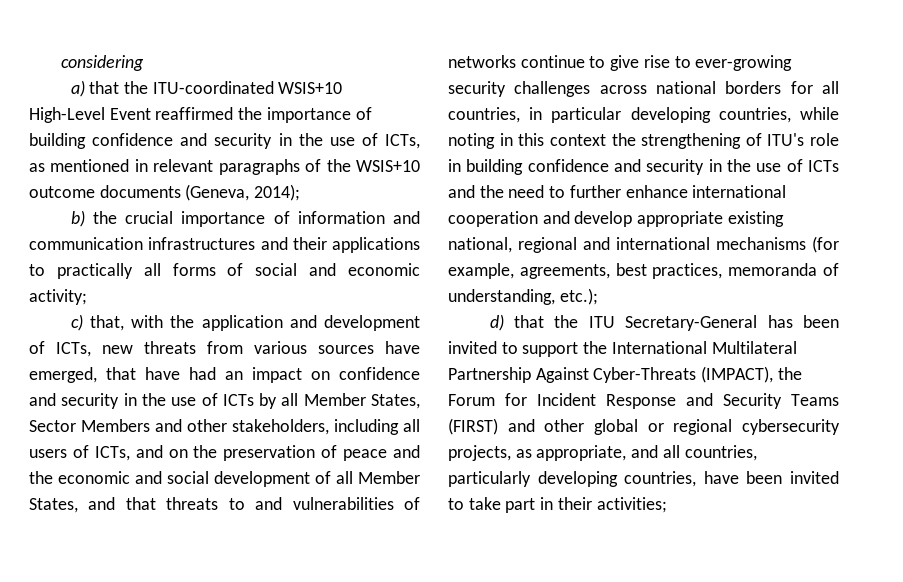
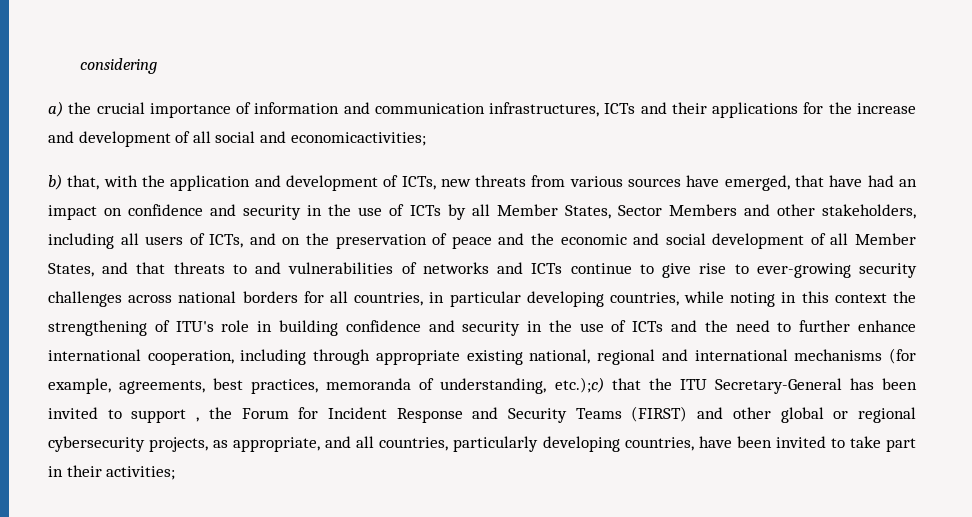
- a) that the ITU-coordinated WSIS+10 High-Level Event reaffirmed the importance of building confidence and security in the use of ICTs, as mentioned in relevant paragraphs of the WSIS+10 outcome documents (Geneva, 2014);
- b) the crucial importance of information and communication infrastructures and their applications to practically all forms of social and economic activity;
- c) that, with the application and development of ICTs, new threats from various sources have emerged, that have had an impact on confidence and security in the use of ICTs by all Member States, Sector Members and other stakeholders, including all users of ICTs, and on the preservation of peace and the economic and social development of all Member States, and that threats to and vulnerabilities of networks continue to give rise to ever-growing security challenges across national borders for all countries, in particular developing countries, while noting in this context the strengthening of ITU's role in building confidence and security in the use of ICTs and the need to further enhance international cooperation and develop appropriate existing national, regional and international mechanisms (for example, agreements, best practices, memoranda of understanding, etc.);
- d) that the ITU Secretary-General has been invited to support the International Multilateral Partnership Against Cyber-Threats (IMPACT), the Forum for Incident Response and Security Teams (FIRST) and other global or regional cybersecurity projects, as appropriate, and all countries, particularly developing countries, have been invited to take part in their activities;
+ a) the crucial importance of information and communication infrastructures, ICTs and their applications for the increase and development of all social and economicactivities;
+ b) that, with the application and development of ICTs, new threats from various sources have emerged, that have had an impact on confidence and security in the use of ICTs by all Member States, Sector Members and other stakeholders, including all users of ICTs, and on the preservation of peace and the economic and social development of all Member States, and that threats to and vulnerabilities of networks and ICTs continue to give rise to ever-growing security challenges across national borders for all countries, in particular developing countries, while noting in this context the strengthening of ITU's role in building confidence and security in the use of ICTs and the need to further enhance international cooperation, including through appropriate existing national, regional and international mechanisms (for example, agreements, best practices, memoranda of understanding, etc.);c) that the ITU Secretary-General has been invited to support , the Forum for Incident Response and Security Teams (FIRST) and other global or regional cybersecurity projects, as appropriate, and all countries, particularly developing countries, have been invited to take part in their activities;

